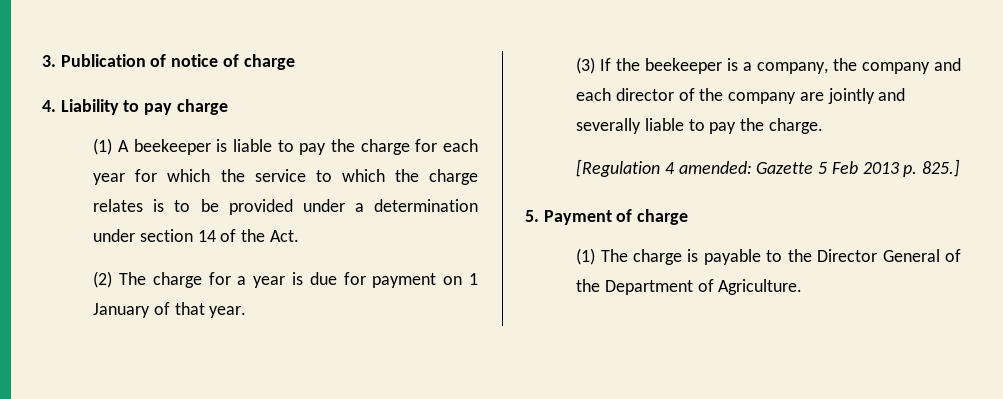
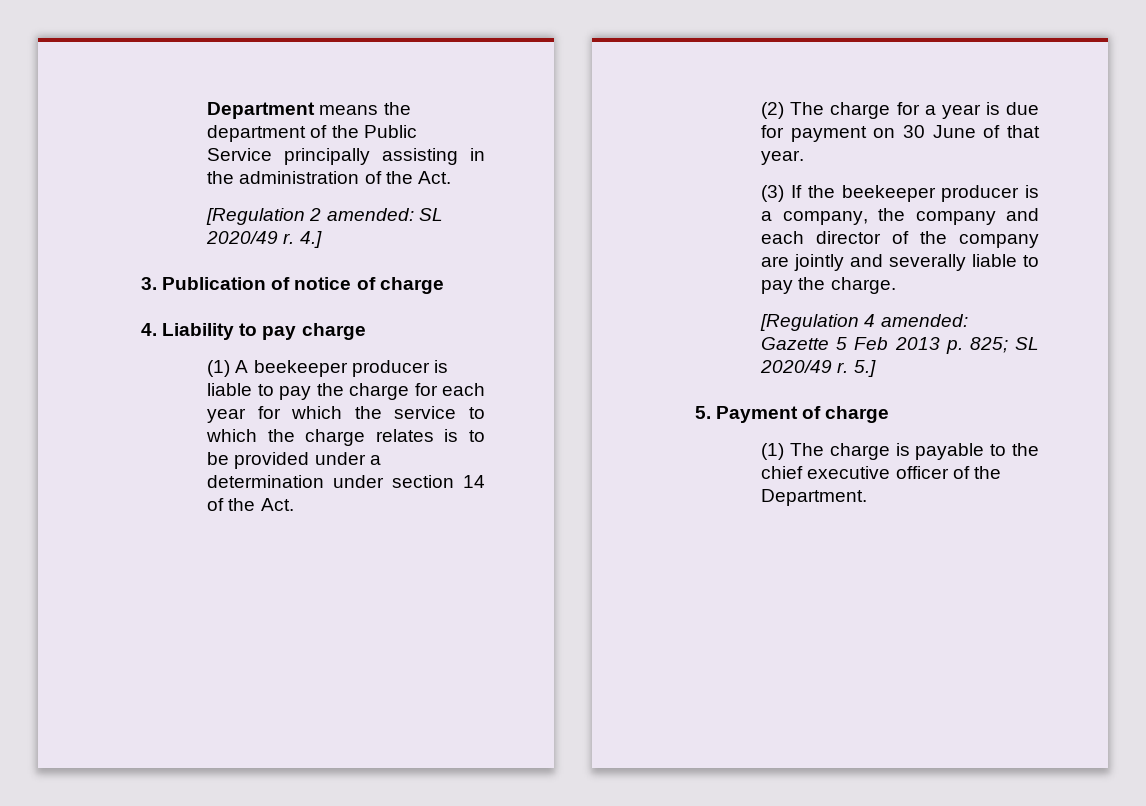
+ Department means the department of the Public Service principally assisting in the administration of the Act.
+ [Regulation 2 amended: SL 2020/49 r. 4.]
- (1) A beekeeper is liable to pay the charge for each year for which the service to which the charge relates is to be provided under a determination under section 14 of the Act.
+ (1) A beekeeper producer is liable to pay the charge for each year for which the service to which the charge relates is to be provided under a determination under section 14 of the Act.
- (2) The charge for a year is due for payment on 1 January of that year.
+ (2) The charge for a year is due for payment on 30 June of that year.
- (3) If the beekeeper is a company, the company and each director of the company are jointly and severally liable to pay the charge.
+ (3) If the beekeeper producer is a company, the company and each director of the company are jointly and severally liable to pay the charge.
- [Regulation 4 amended: Gazette 5 Feb 2013 p. 825.]
+ [Regulation 4 amended: Gazette 5 Feb 2013 p. 825; SL 2020/49 r. 5.]
- (1) The charge is payable to the Director General of the Department of Agriculture.
+ (1) The charge is payable to the chief executive officer of the Department.

